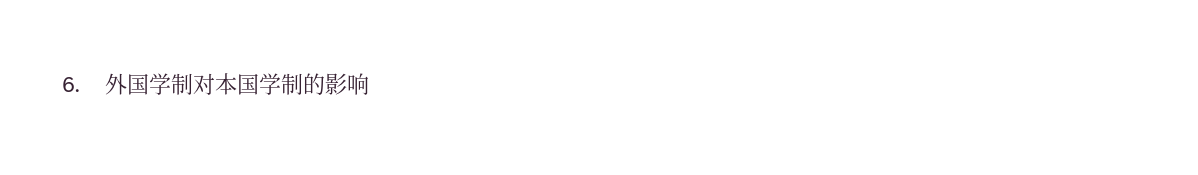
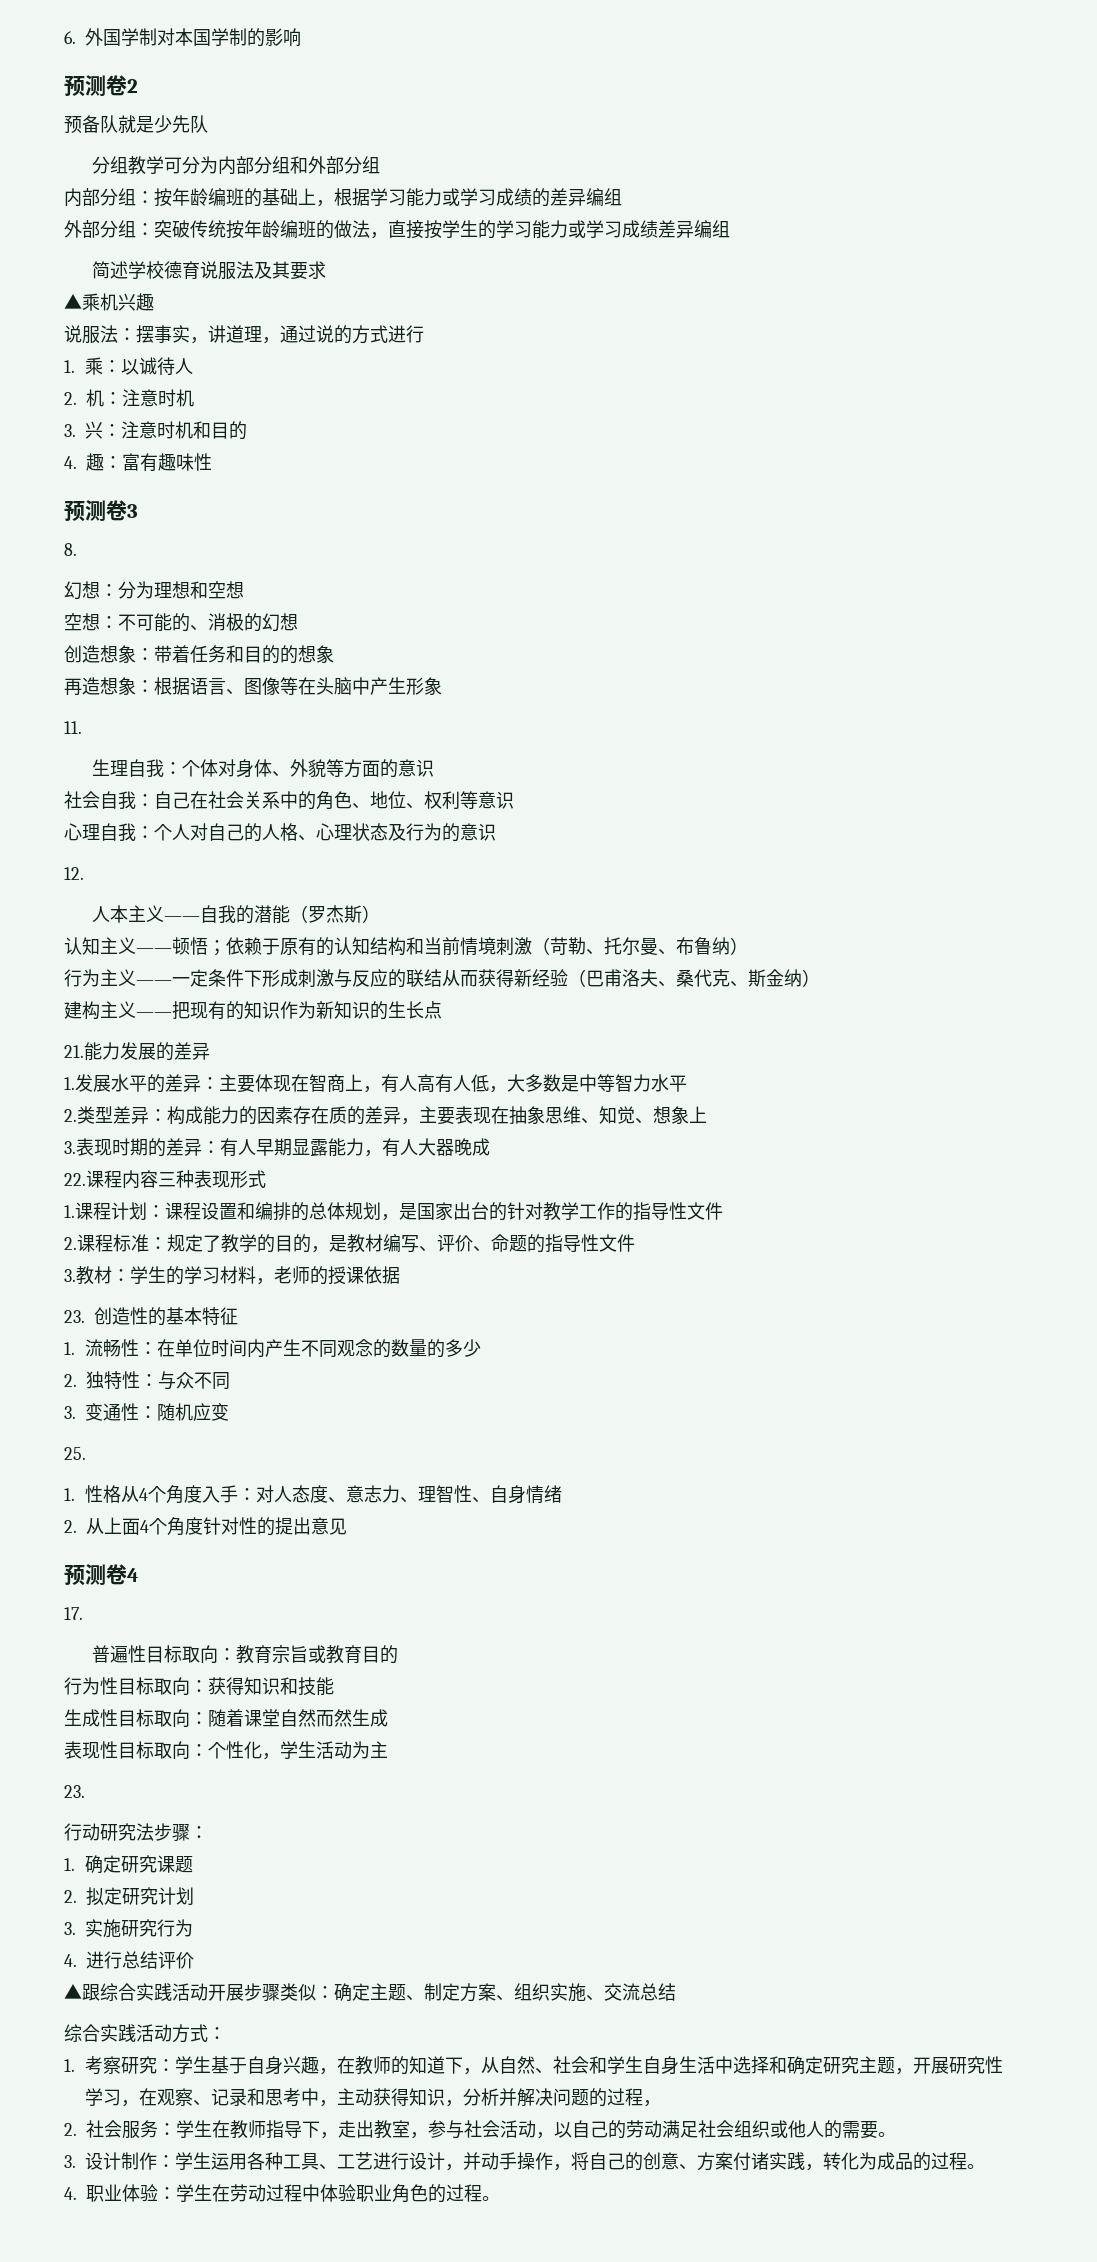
+ 预测卷2
+ 预备队就是少先队
+ 分组教学可分为内部分组和外部分组
+ 内部分组：按年龄编班的基础上，根据学习能力或学习成绩的差异编组
+ 外部分组：突破传统按年龄编班的做法，直接按学生的学习能力或学习成绩差异编组
+ 简述学校德育说服法及其要求
+ ▲乘机兴趣
+ 说服法：摆事实，讲道理，通过说的方式进行
+ 1.乘：以诚待人
+ 2.机：注意时机
+ 3.兴：注意时机和目的
+ 4.趣：富有趣味性
+ 预测卷3
+ 8.
+ 幻想：分为理想和空想
+ 空想：不可能的、消极的幻想
+ 创造想象：带着任务和目的的想象
+ 再造想象：根据语言、图像等在头脑中产生形象
+ 11.
+ 生理自我：个体对身体、外貌等方面的意识
+ 社会自我：自己在社会关系中的角色、地位、权利等意识
+ 心理自我：个人对自己的人格、心理状态及行为的意识
+ 12.
+ 人本主义——自我的潜能（罗杰斯）
+ 认知主义——顿悟；依赖于原有的认知结构和当前情境刺激（苛勒、托尔曼、布鲁纳）
+ 行为主义——一定条件下形成刺激与反应的联结从而获得新经验（巴甫洛夫、桑代克、斯金纳）
+ 建构主义——把现有的知识作为新知识的生长点
+ 21.能力发展的差异
+ 1.发展水平的差异：主要体现在智商上，有人高有人低，大多数是中等智力水平
+ 2.类型差异：构成能力的因素存在质的差异，主要表现在抽象思维、知觉、想象上
+ 3.表现时期的差异：有人早期显露能力，有人大器晚成
+ 22.课程内容三种表现形式
+ 1.课程计划：课程设置和编排的总体规划，是国家出台的针对教学工作的指导性文件
+ 2.课程标准：规定了教学的目的，是教材编写、评价、命题的指导性文件
+ 3.教材：学生的学习材料，老师的授课依据
+ 23.创造性的基本特征
+ 1.流畅性：在单位时间内产生不同观念的数量的多少
+ 2.独特性：与众不同
+ 3.变通性：随机应变
+ 25.
+ 1.性格从4个角度入手：对人态度、意志力、理智性、自身情绪
+ 2.从上面4个角度针对性的提出意见
+ 预测卷4
+ 17.
+ 普遍性目标取向：教育宗旨或教育目的
+ 行为性目标取向：获得知识和技能
+ 生成性目标取向：随着课堂自然而然生成
+ 表现性目标取向：个性化，学生活动为主
+ 23.
+ 行动研究法步骤：
+ 1.确定研究课题
+ 2.拟定研究计划
+ 3.实施研究行为
+ 4.进行总结评价
+ ▲跟综合实践活动开展步骤类似：确定主题、制定方案、组织实施、交流总结
+ 综合实践活动方式：
+ 1.考察研究：学生基于自身兴趣，在教师的知道下，从自然、社会和学生自身生活中选择和确定研究主题，开展研究性学习，在观察、记录和思考中，主动获得知识，分析并解决问题的过程，
+ 2.社会服务：学生在教师指导下，走出教室，参与社会活动，以自己的劳动满足社会组织或他人的需要。
+ 3.设计制作：学生运用各种工具、工艺进行设计，并动手操作，将自己的创意、方案付诸实践，转化为成品的过程。
+ 4.职业体验：学生在劳动过程中体验职业角色的过程。

